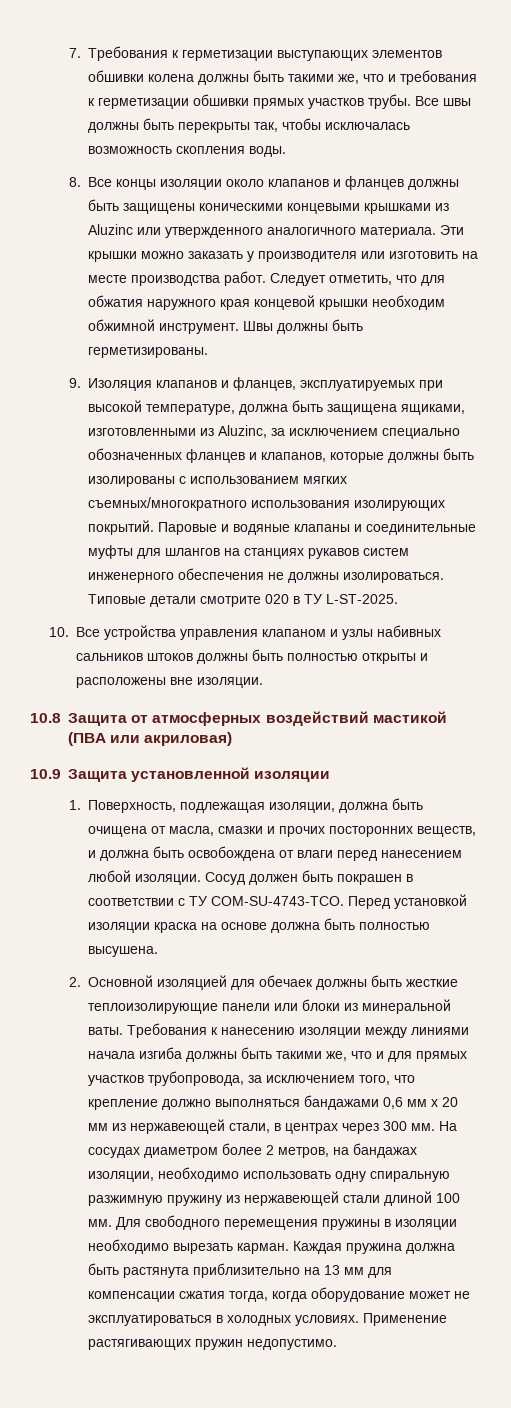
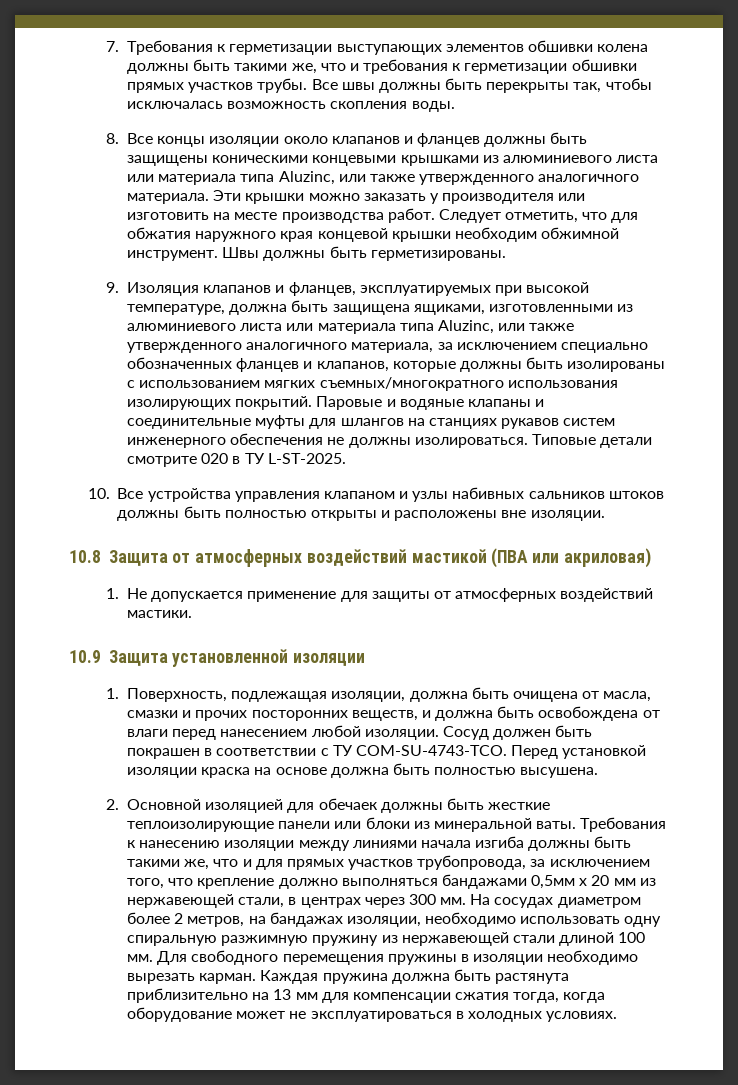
- 8. Все концы изоляции около клапанов и фланцев должны быть защищены коническими концевыми крышками из Aluzinc или утвержденного аналогичного материала.
+ 8. Все концы изоляции около клапанов и фланцев должны быть защищены коническими концевыми крышками из алюминиевого листа или материала типа Aluzinc, или также утвержденного аналогичного материала.
- 9. Изоляция клапанов и фланцев, эксплуатируемых при высокой температуре, должна быть защищена ящиками, изготовленными из Aluzinc, за исключением специально обозначенных фланцев и клапанов, которые должны быть изолированы с использованием мягких съемных/многократного использования изолирующих покрытий.
+ 9. Изоляция клапанов и фланцев, эксплуатируемых при высокой температуре, должна быть защищена ящиками, изготовленными из алюминиевого листа или материала типа Aluzinc, или также утвержденного аналогичного материала, за исключением специально обозначенных фланцев и клапанов, которые должны быть изолированы с использованием мягких съемных/многократного использования изолирующих покрытий.
+ 1. Не допускается применение для защиты от атмосферных воздействий мастики.
- Требования к нанесению изоляции между линиями начала изгиба должны быть такими же, что и для прямых участков трубопровода, за исключением того, что крепление должно выполняться бандажами 0,6 мм x 20 мм из нержавеющей стали, в центрах через 300 мм.
+ Требования к нанесению изоляции между линиями начала изгиба должны быть такими же, что и для прямых участков трубопровода, за исключением того, что крепление должно выполняться бандажами 0,5мм x 20 мм из нержавеющей стали, в центрах через 300 мм.
- Применение растягивающих пружин недопустимо.

